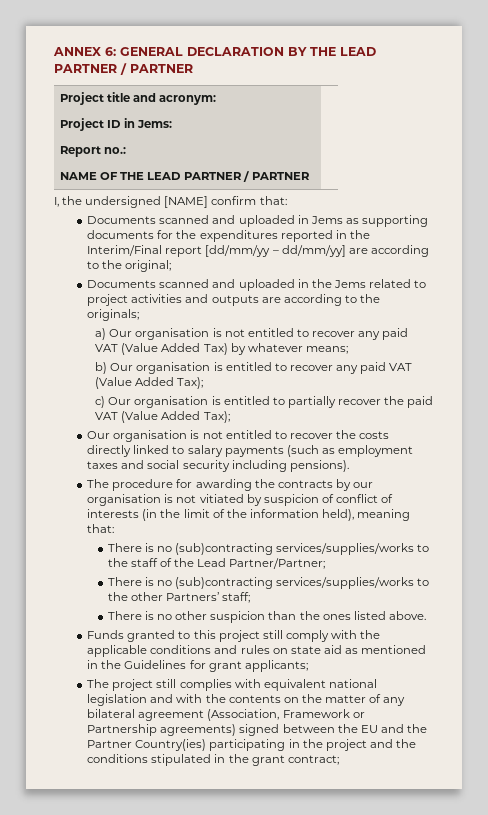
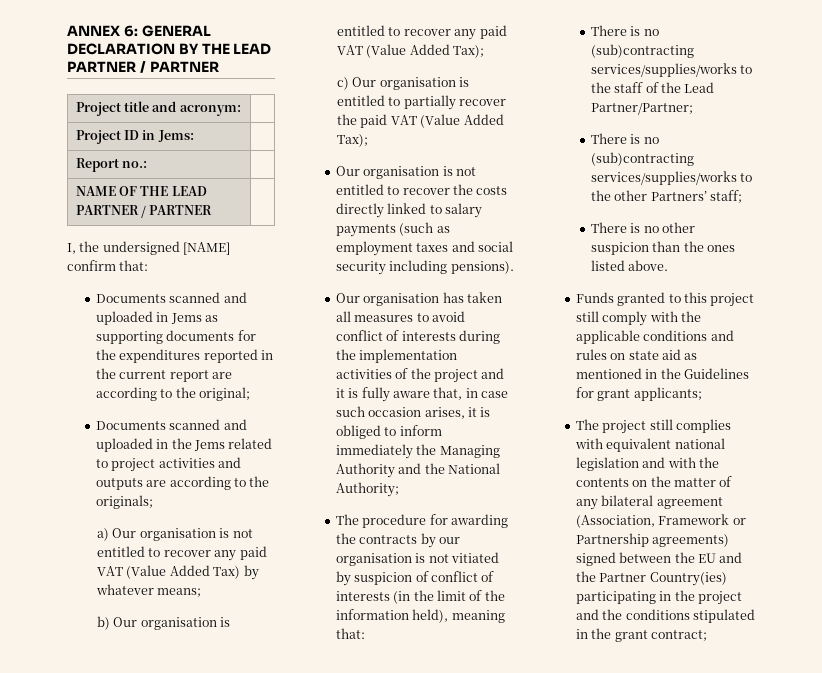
- Documents scanned and uploaded in Jems as supporting documents for the expenditures reported in the Interim/Final report [dd/mm/yy – dd/mm/yy] are according to the original;
+ Documents scanned and uploaded in Jems as supporting documents for the expenditures reported in the current report are according to the original;
+ Our organisation has taken all measures to avoid conflict of interests during the implementation activities of the project and it is fully aware that, in case such occasion arises, it is obliged to inform immediately the Managing Authority and the National Authority;

